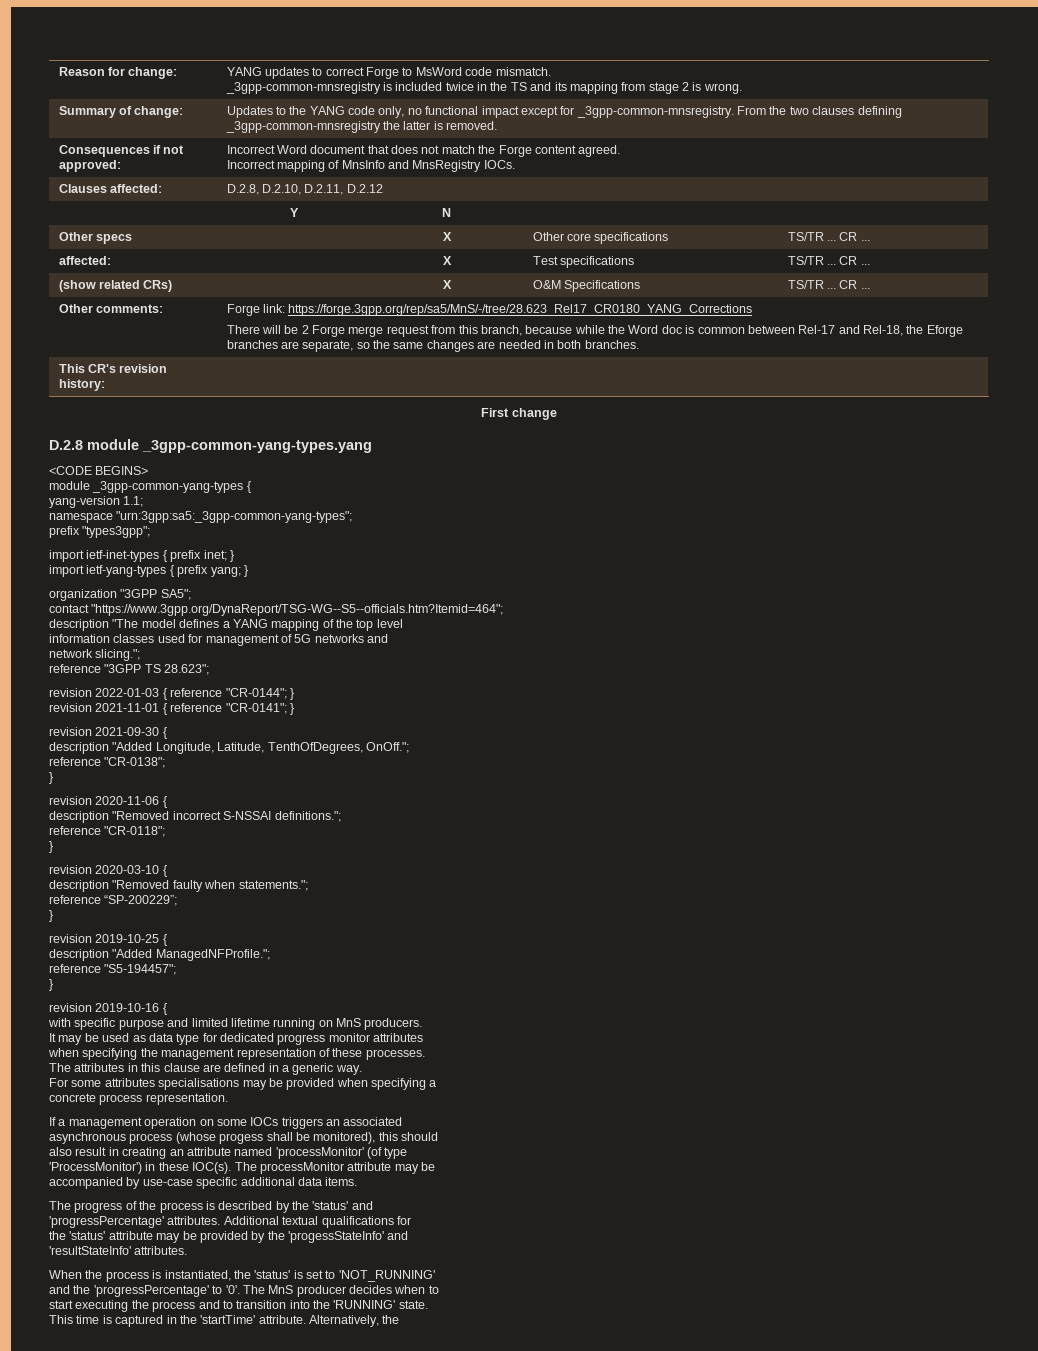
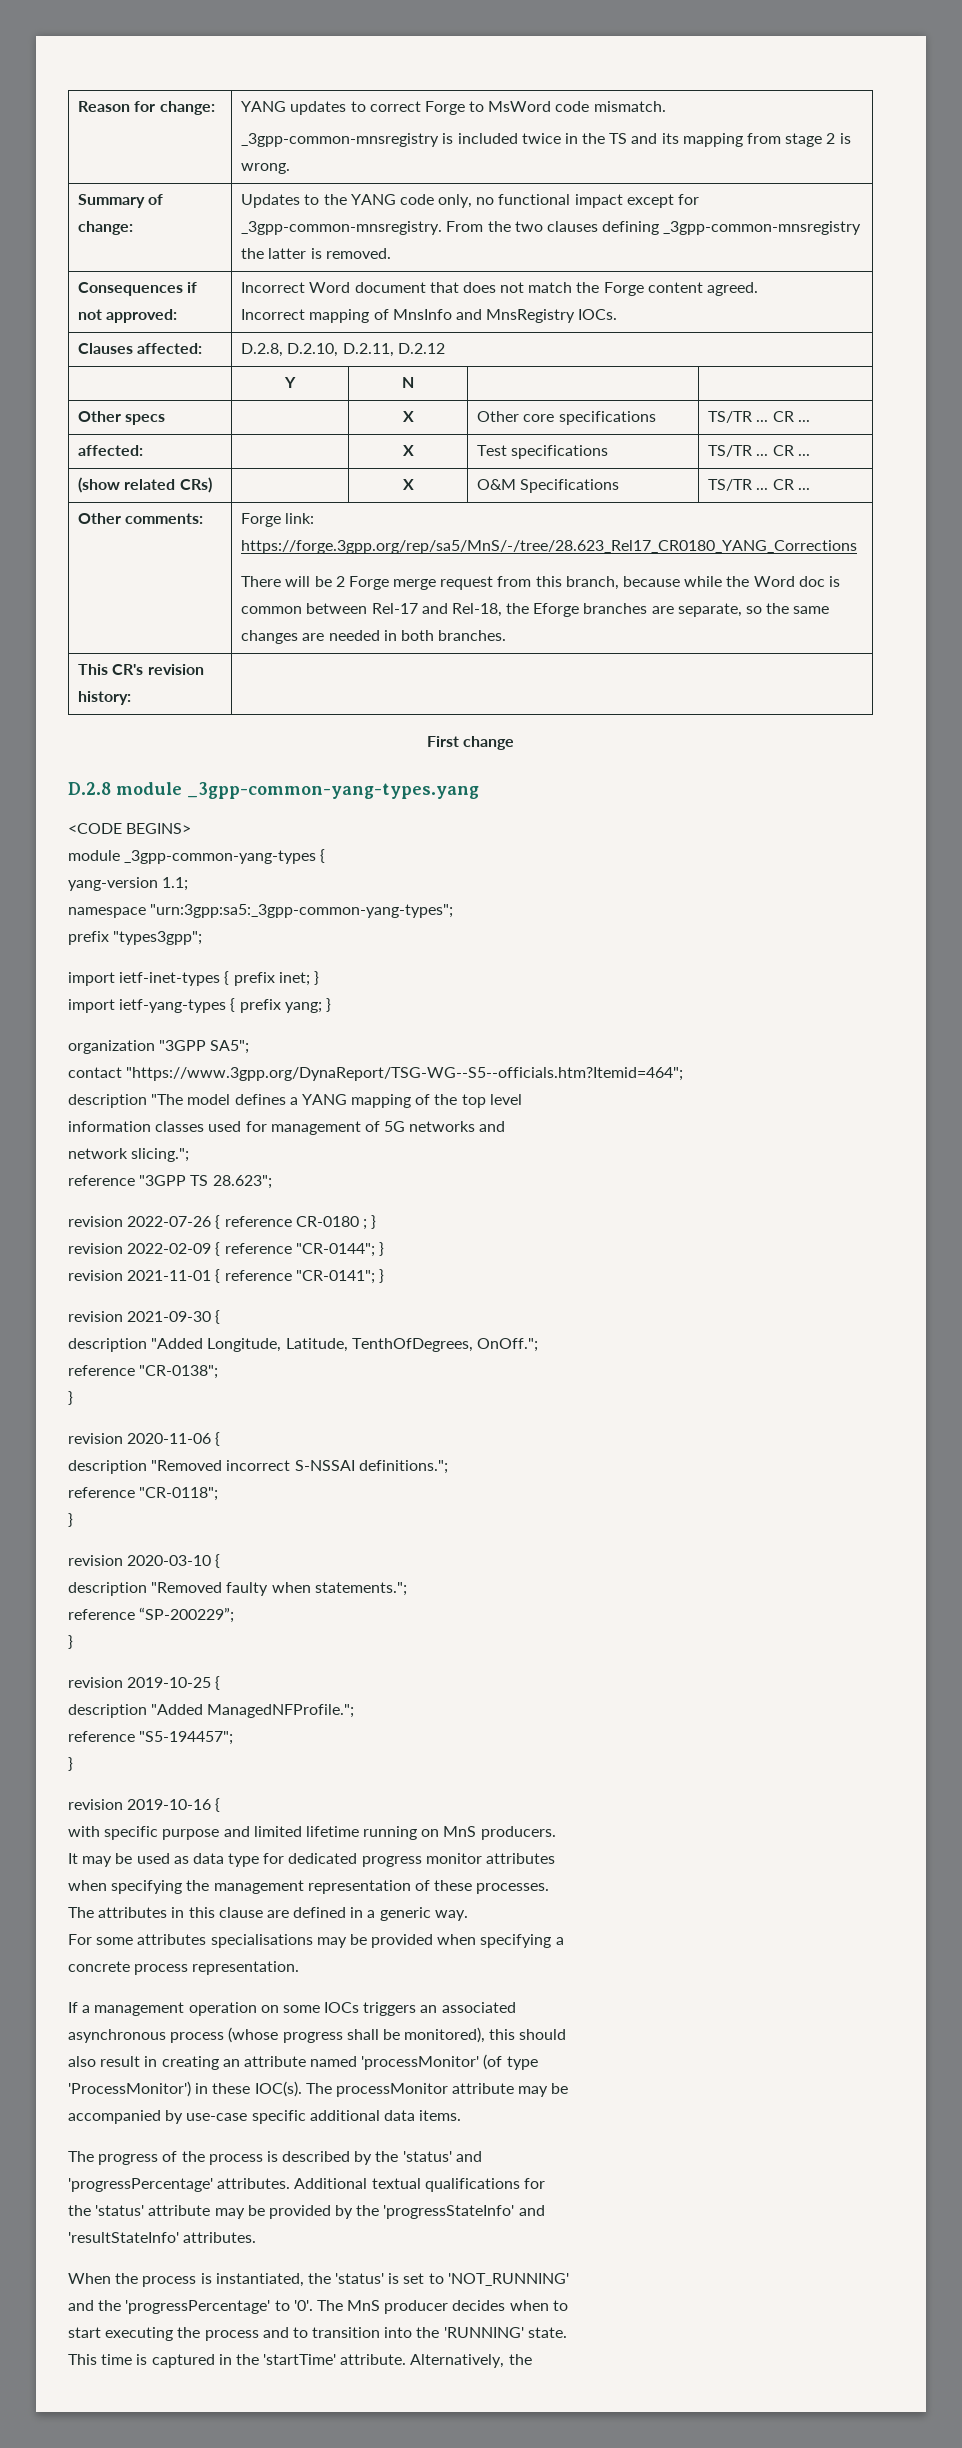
- revision 2022-01-03 { reference "CR-0144"; }
+ revision 2022-07-26 { reference CR-0180 ; }
+ revision 2022-02-09 { reference "CR-0144"; }
- asynchronous process (whose progess shall be monitored), this should
+ asynchronous process (whose progress shall be monitored), this should
- the 'status' attribute may be provided by the 'progessStateInfo' and
+ the 'status' attribute may be provided by the 'progressStateInfo' and

